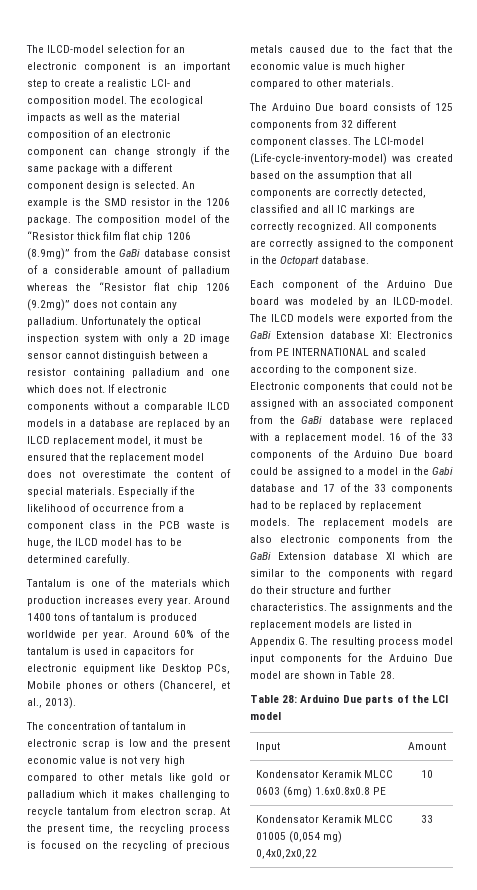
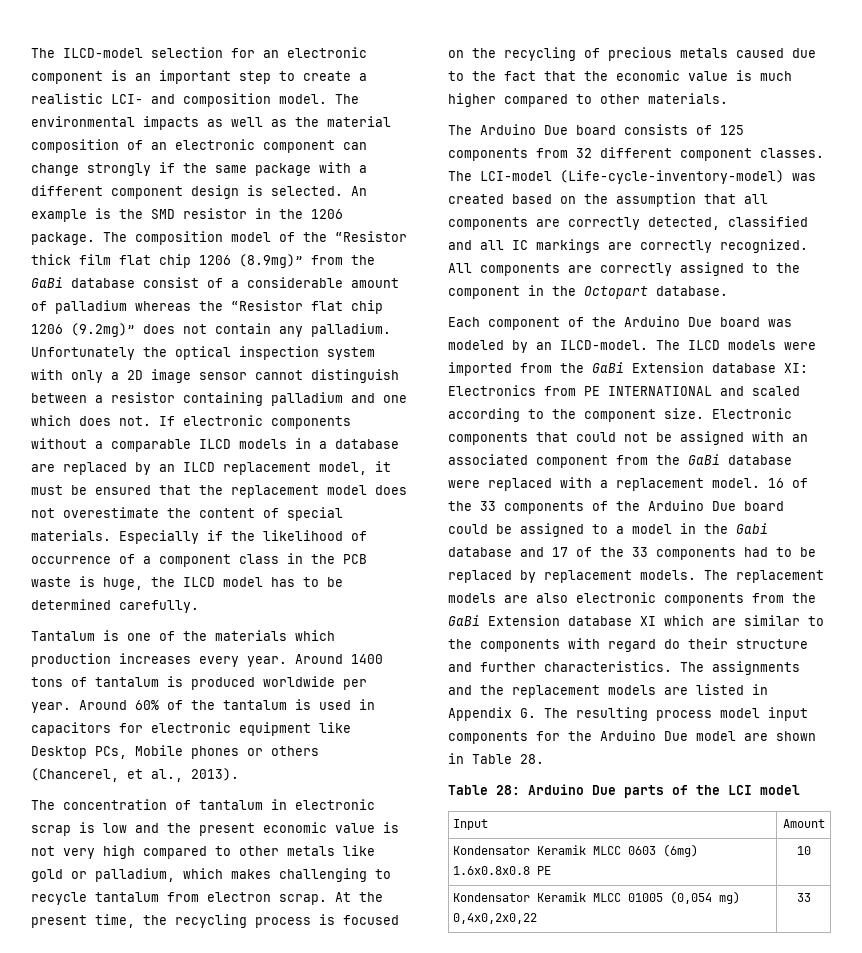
- The ecological impacts as well as the material composition of an electronic component can change strongly if the same package with a different component design is selected.
+ The environmental impacts as well as the material composition of an electronic component can change strongly if the same package with a different component design is selected.
- Especially if the likelihood of occurrence from a component class in the PCB waste is huge, the ILCD model has to be determined carefully.
+ Especially if the likelihood of occurrence of a component class in the PCB waste is huge, the ILCD model has to be determined carefully.
- The concentration of tantalum in electronic scrap is low and the present economic value is not very high compared to other metals like gold or palladium which it makes challenging to recycle tantalum from electron scrap.
+ The concentration of tantalum in electronic scrap is low and the present economic value is not very high compared to other metals like gold or palladium, which makes challenging to recycle tantalum from electron scrap.
- The ILCD models were exported from the GaBi Extension database XI: Electronics from PE INTERNATIONAL and scaled according to the component size.
+ The ILCD models were imported from the GaBi Extension database XI: Electronics from PE INTERNATIONAL and scaled according to the component size.

